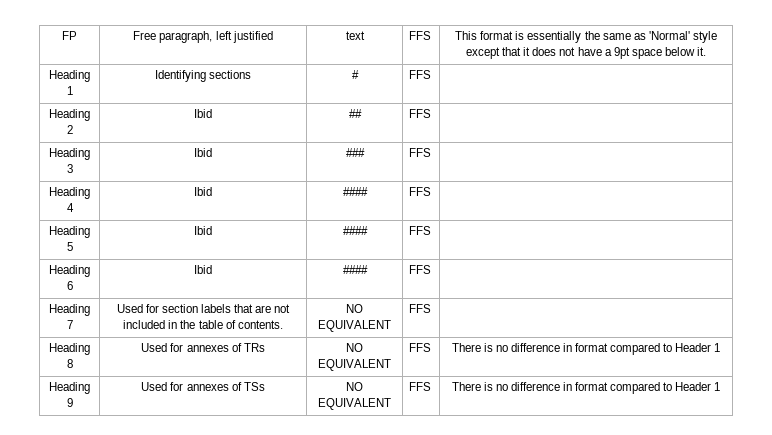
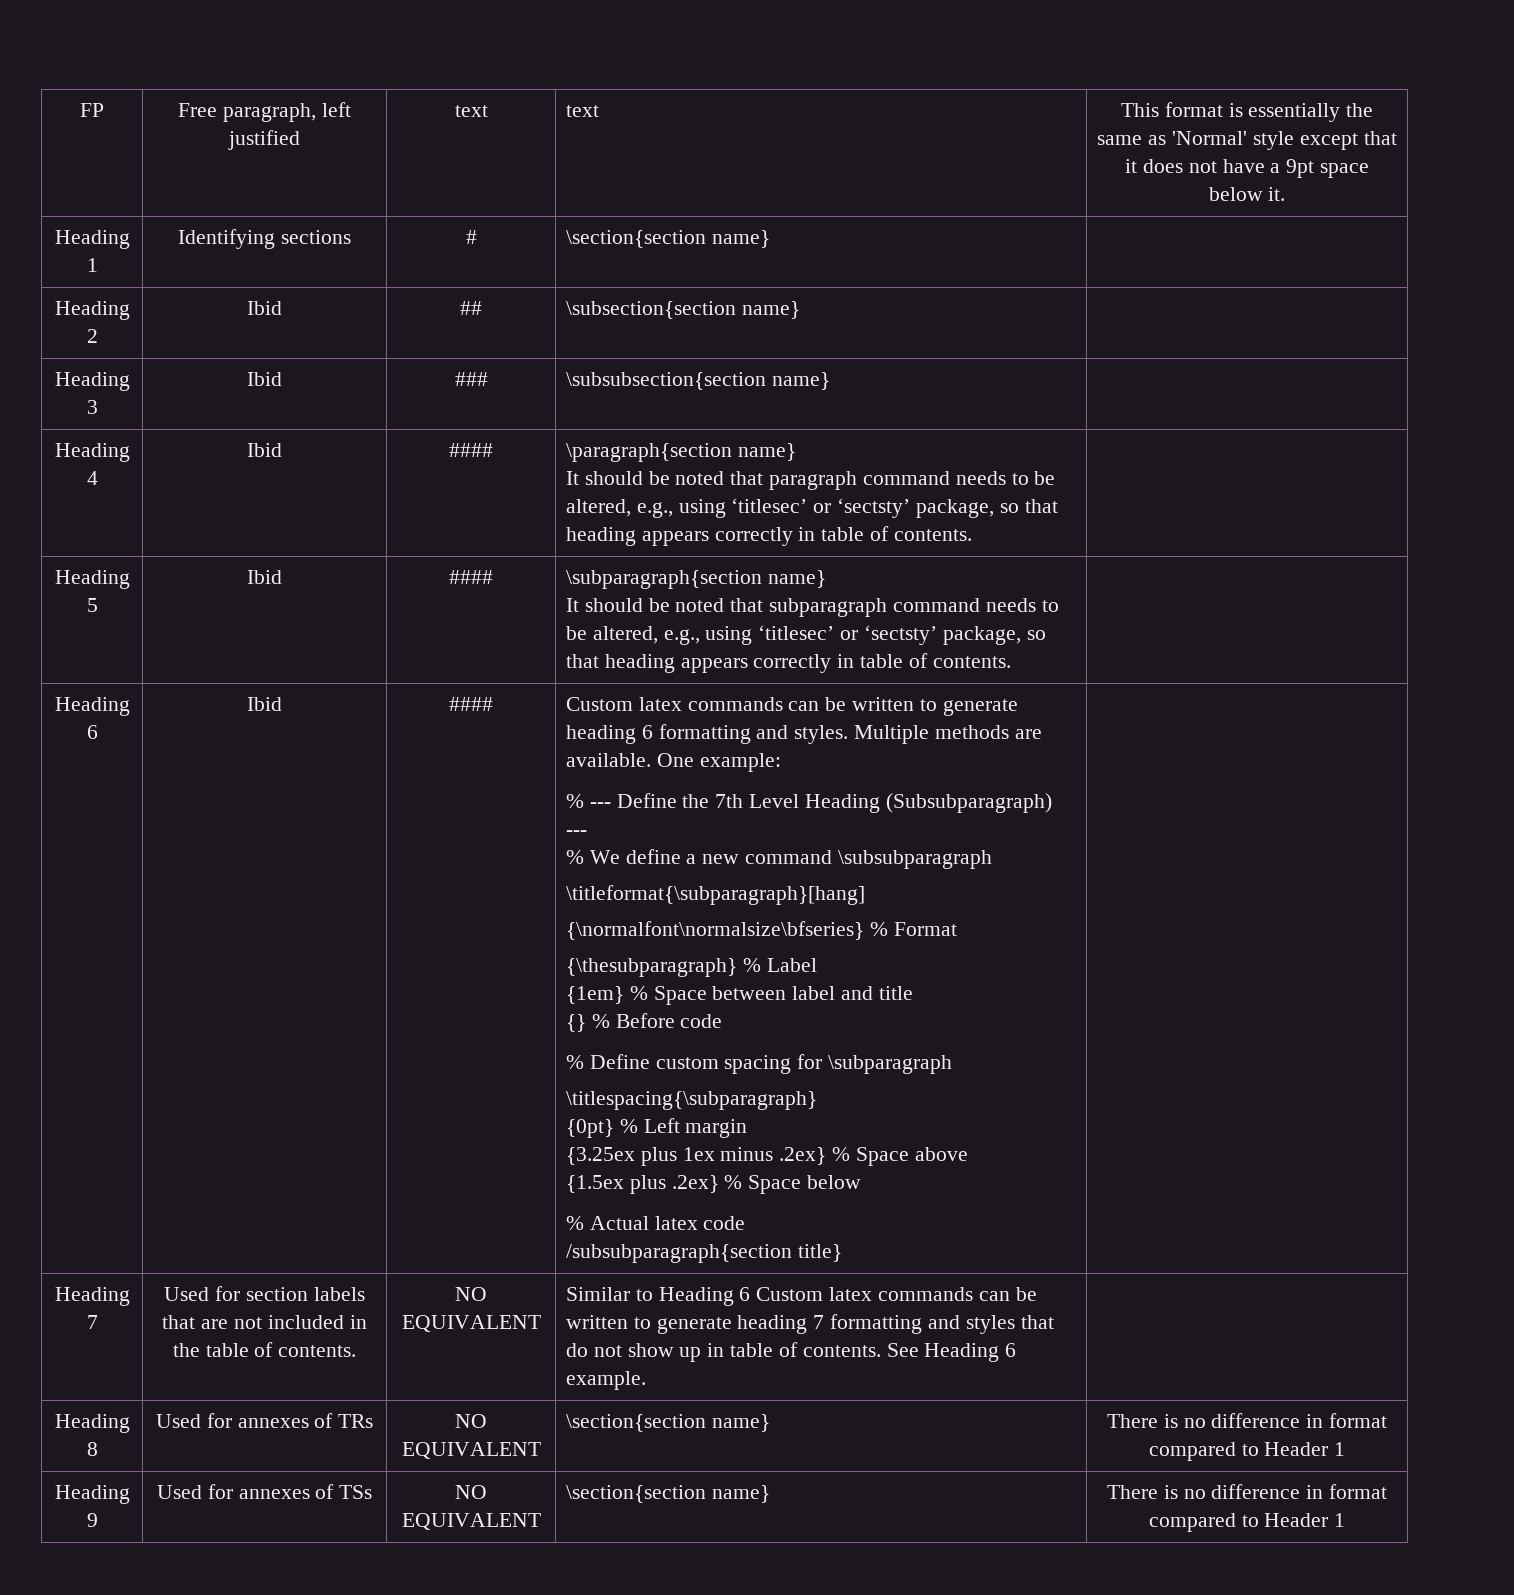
- FP | Free paragraph, left justified | text | FFS | This format is essentially the same as 'Normal' style except that it does not have a 9pt space below it.
+ FP | Free paragraph, left justified | text | text | This format is essentially the same as 'Normal' style except that it does not have a 9pt space below it.
- Heading 1 | Identifying sections | # | FFS |
+ Heading 1 | Identifying sections | # | \section{section name} |
- Heading 2 | Ibid | ## | FFS |
+ Heading 2 | Ibid | ## | \subsection{section name} |
- Heading 3 | Ibid | ### | FFS |
+ Heading 3 | Ibid | ### | \subsubsection{section name} |
- Heading 4 | Ibid | #### | FFS |
- Heading 5 | Ibid | #### | FFS |
- Heading 6 | Ibid | #### | FFS |
+ Heading 4 | Ibid | #### | \paragraph{section name}
+ It should be noted that paragraph command needs to be altered, e.g., using ‘titlesec’ or ‘sectsty’ package, so that heading appears correctly in table of contents. |
+ Heading 5 | Ibid | #### | \subparagraph{section name}
+ It should be noted that subparagraph command needs to be altered, e.g., using ‘titlesec’ or ‘sectsty’ package, so that heading appears correctly in table of contents. |
+ Heading 6 | Ibid | #### | Custom latex commands can be written to generate heading 6 formatting and styles. Multiple methods are available. One example:
+ % --- Define the 7th Level Heading (Subsubparagraph) ---
+ % We define a new command \subsubparagraph
+ \titleformat{\subparagraph}[hang]
+ {\normalfont\normalsize\bfseries} % Format
+ {\thesubparagraph} % Label
+ {1em} % Space between label and title
+ {} % Before code
+ % Define custom spacing for \subparagraph
+ \titlespacing{\subparagraph}
+ {0pt} % Left margin
+ {3.25ex plus 1ex minus .2ex} % Space above
+ {1.5ex plus .2ex} % Space below
+ % Actual latex code
+ /subsubparagraph{section title}
- Used for section labels that are not included in the table of contents. | NO EQUIVALENT | FFS
+ Used for section labels that are not included in the table of contents. | NO EQUIVALENT | Similar to Heading 6 Custom latex commands can be written to generate heading 7 formatting and styles that do not show up in table of contents. See Heading 6 example.
- Heading 8 | Used for annexes of TRs | NO EQUIVALENT | FFS | There is no difference in format compared to Header 1
+ Heading 8 | Used for annexes of TRs | NO EQUIVALENT | \section{section name} | There is no difference in format compared to Header 1
- Heading 9 | Used for annexes of TSs | NO EQUIVALENT | FFS | There is no difference in format compared to Header 1
+ Heading 9 | Used for annexes of TSs | NO EQUIVALENT | \section{section name} | There is no difference in format compared to Header 1

